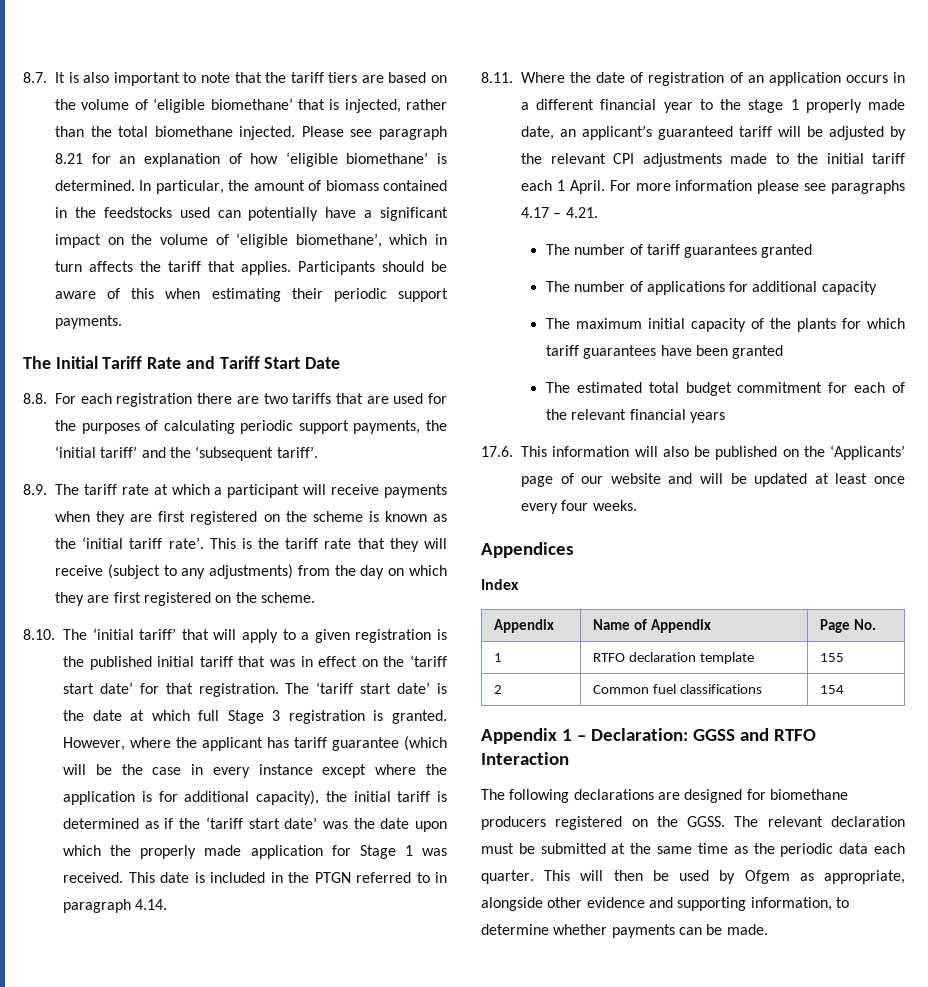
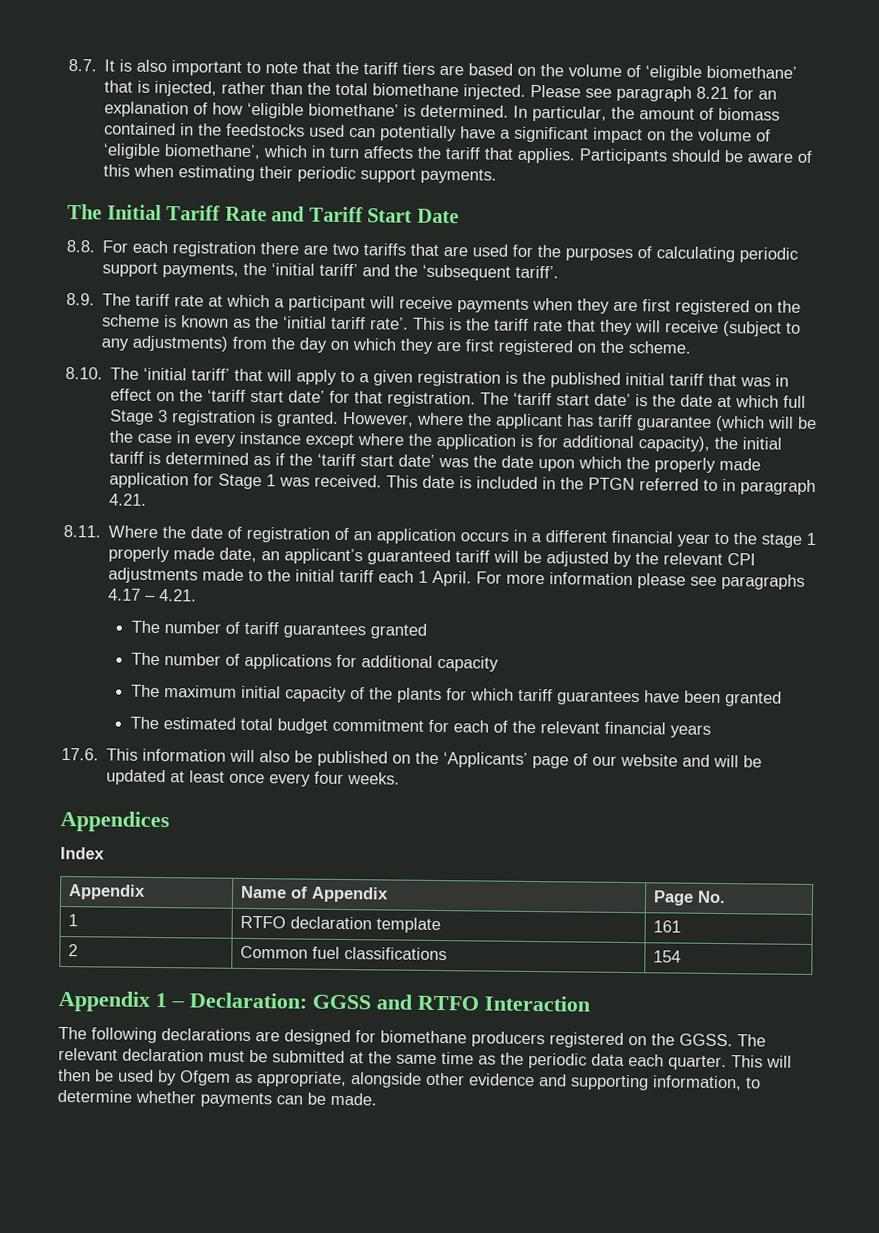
- This date is included in the PTGN referred to in paragraph 4.14.
+ This date is included in the PTGN referred to in paragraph 4.21.
- 1 | RTFO declaration template | 155
+ 1 | RTFO declaration template | 161

